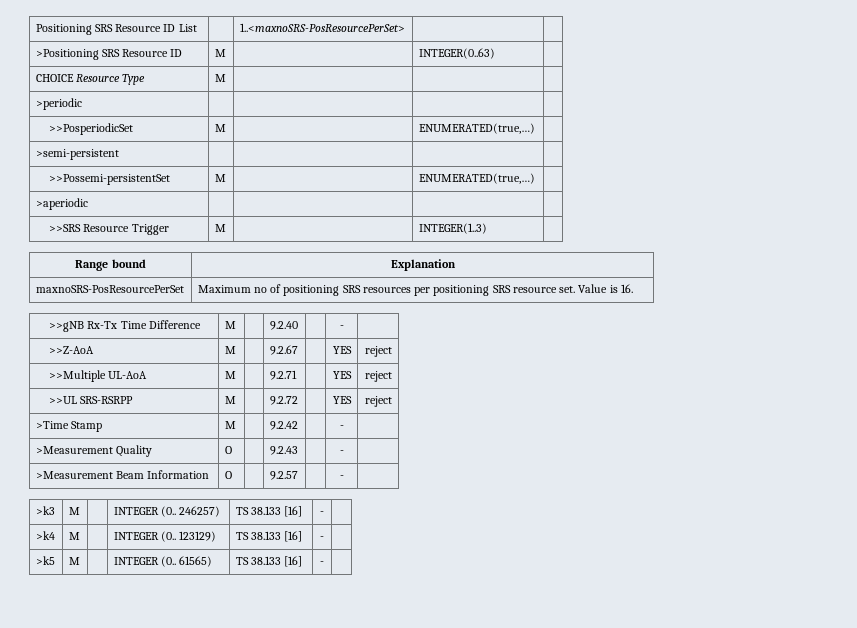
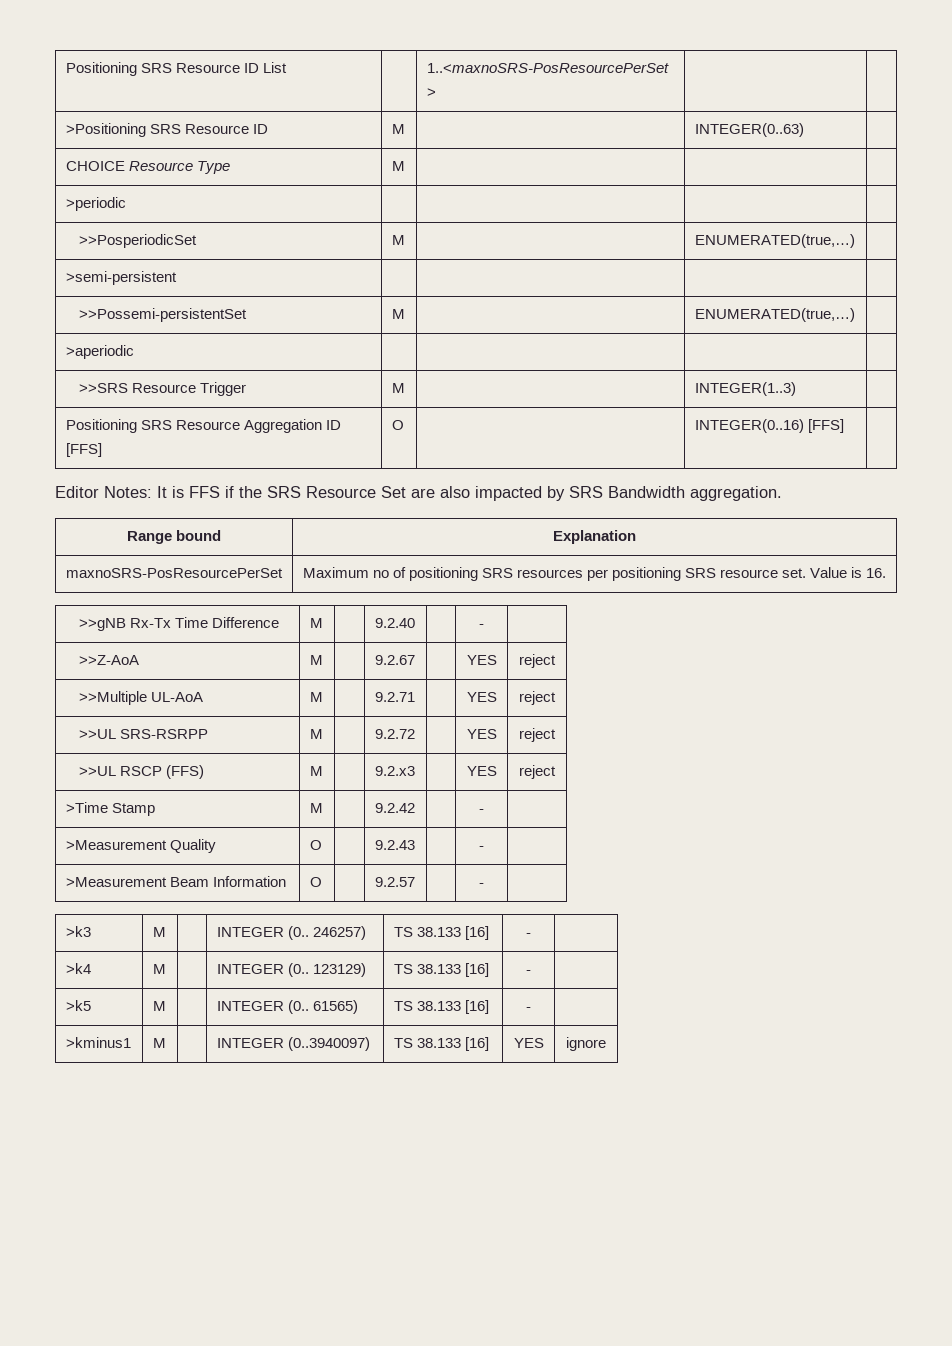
+ Positioning SRS Resource Aggregation ID [FFS] | O | | INTEGER(0..16) [FFS] |
+ Editor Notes: It is FFS if the SRS Resource Set are also impacted by SRS Bandwidth aggregation.
+ >>UL RSCP (FFS) | M | | 9.2.x3 | | YES | reject
+ >kminus1 | M | | INTEGER (0..3940097) | TS 38.133 [16] | YES | ignore

